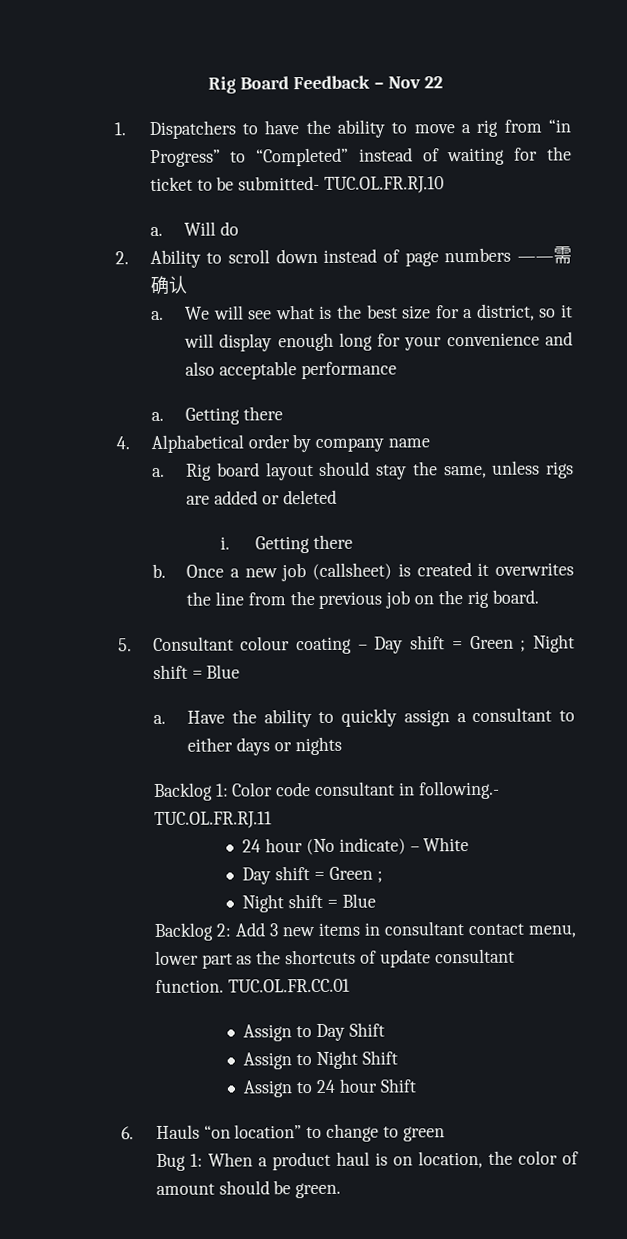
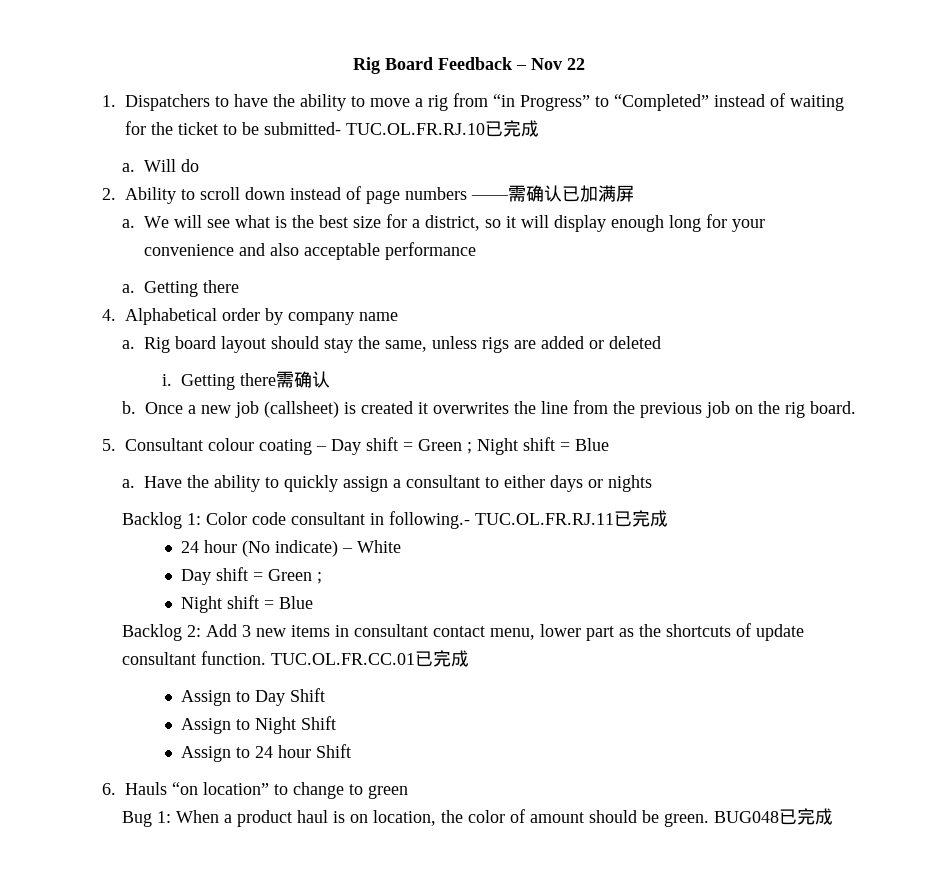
- 1. Dispatchers to have the ability to move a rig from “in Progress” to “Completed” instead of waiting for the ticket to be submitted- TUC.OL.FR.RJ.10
+ 1. Dispatchers to have the ability to move a rig from “in Progress” to “Completed” instead of waiting for the ticket to be submitted- TUC.OL.FR.RJ.10已完成
- 2. Ability to scroll down instead of page numbers ——需确认
+ 2. Ability to scroll down instead of page numbers ——需确认已加满屏
- i. Getting there
+ i. Getting there需确认
- Backlog 1: Color code consultant in following.- TUC.OL.FR.RJ.11
+ Backlog 1: Color code consultant in following.- TUC.OL.FR.RJ.11已完成
- TUC.OL.FR.CC.01
+ TUC.OL.FR.CC.01已完成
+ BUG048已完成

